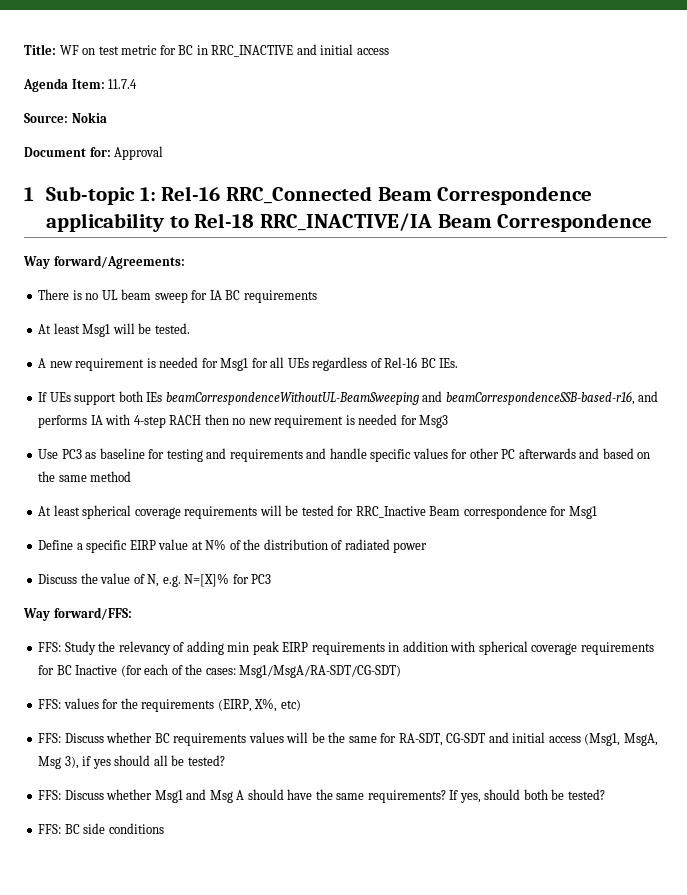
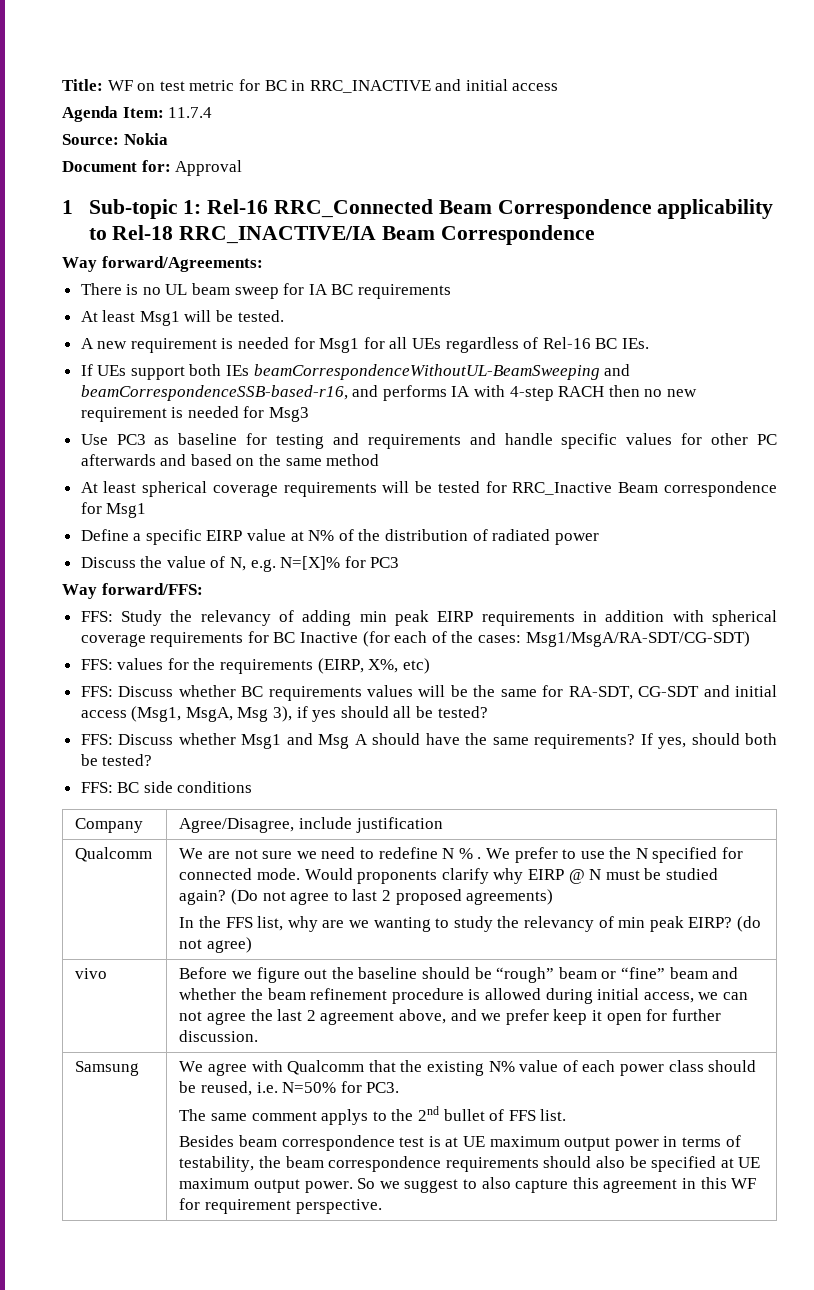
+ Company | Agree/Disagree, include justification
+ Qualcomm | We are not sure we need to redefine N % . We prefer to use the N specified for connected mode. Would proponents clarify why EIRP @ N must be studied again? (Do not agree to last 2 proposed agreements)
+ In the FFS list, why are we wanting to study the relevancy of min peak EIRP? (do not agree)
+ vivo | Before we figure out the baseline should be “rough” beam or “fine” beam and whether the beam refinement procedure is allowed during initial access, we can not agree the last 2 agreement above, and we prefer keep it open for further discussion.
+ Samsung | We agree with Qualcomm that the existing N% value of each power class should be reused, i.e. N=50% for PC3.
+ The same comment applys to the 2nd bullet of FFS list.
+ Besides beam correspondence test is at UE maximum output power in terms of testability, the beam correspondence requirements should also be specified at UE maximum output power. So we suggest to also capture this agreement in this WF for requirement perspective.

